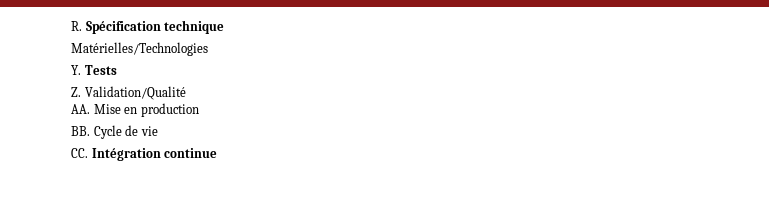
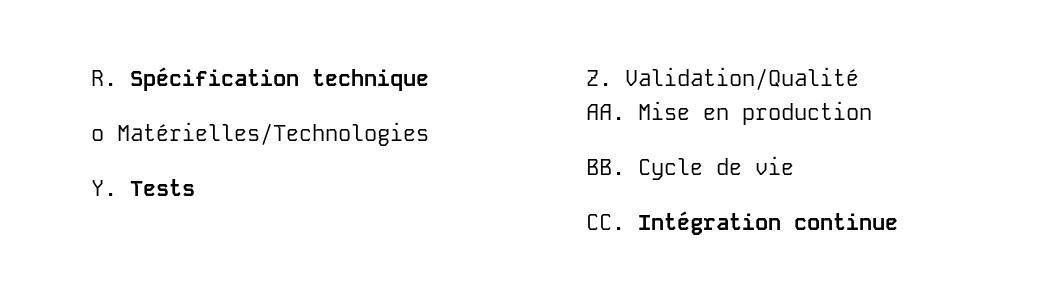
- Matérielles/Technologies
+ o Matérielles/Technologies

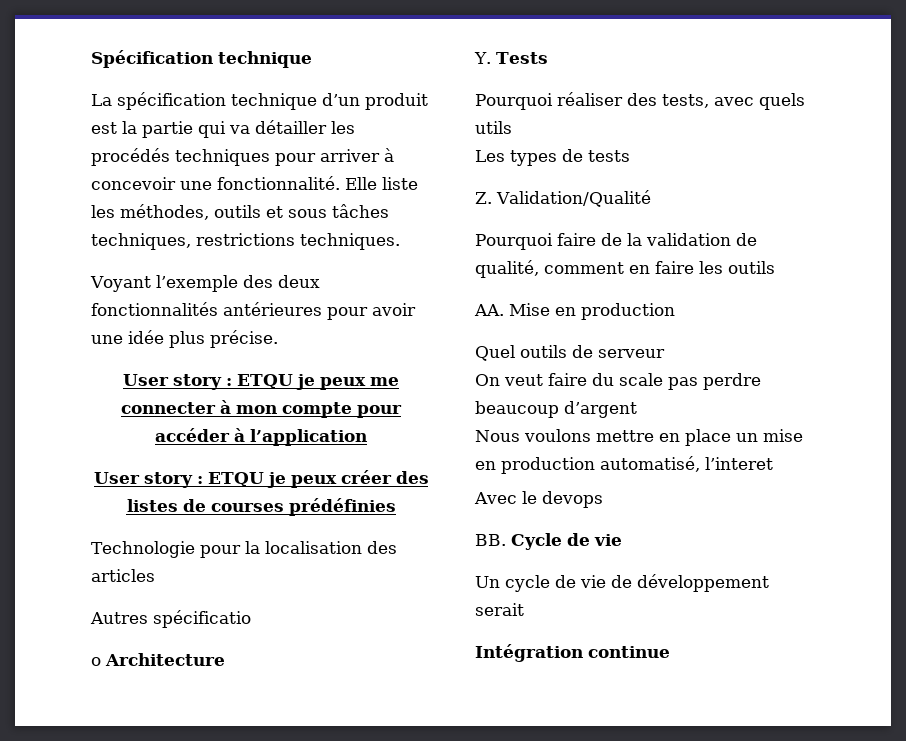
- R. Spécification technique
+ Spécification technique
+ La spécification technique d’un produit est la partie qui va détailler les procédés techniques pour arriver à concevoir une fonctionnalité. Elle liste les méthodes, outils et sous tâches techniques, restrictions techniques.
+ Voyant l’exemple des deux fonctionnalités antérieures pour avoir une idée plus précise.
+ User story : ETQU je peux me connecter à mon compte pour accéder à l’application
+ User story : ETQU je peux créer des listes de courses prédéfinies
+ Technologie pour la localisation des articles
+ Autres spécificatio
- o Matérielles/Technologies
+ o Architecture
+ Pourquoi réaliser des tests, avec quels utils
+ Les types de tests
  Z. Validation/Qualité
+ Pourquoi faire de la validation de qualité, comment en faire les outils
  AA. Mise en production
+ Quel outils de serveur
+ On veut faire du scale pas perdre beaucoup d’argent
+ Nous voulons mettre en place un mise en production automatisé, l’interet
+ Avec le devops
  BB. Cycle de vie
- CC. Intégration continue
+ Un cycle de vie de développement serait
+ Intégration continue

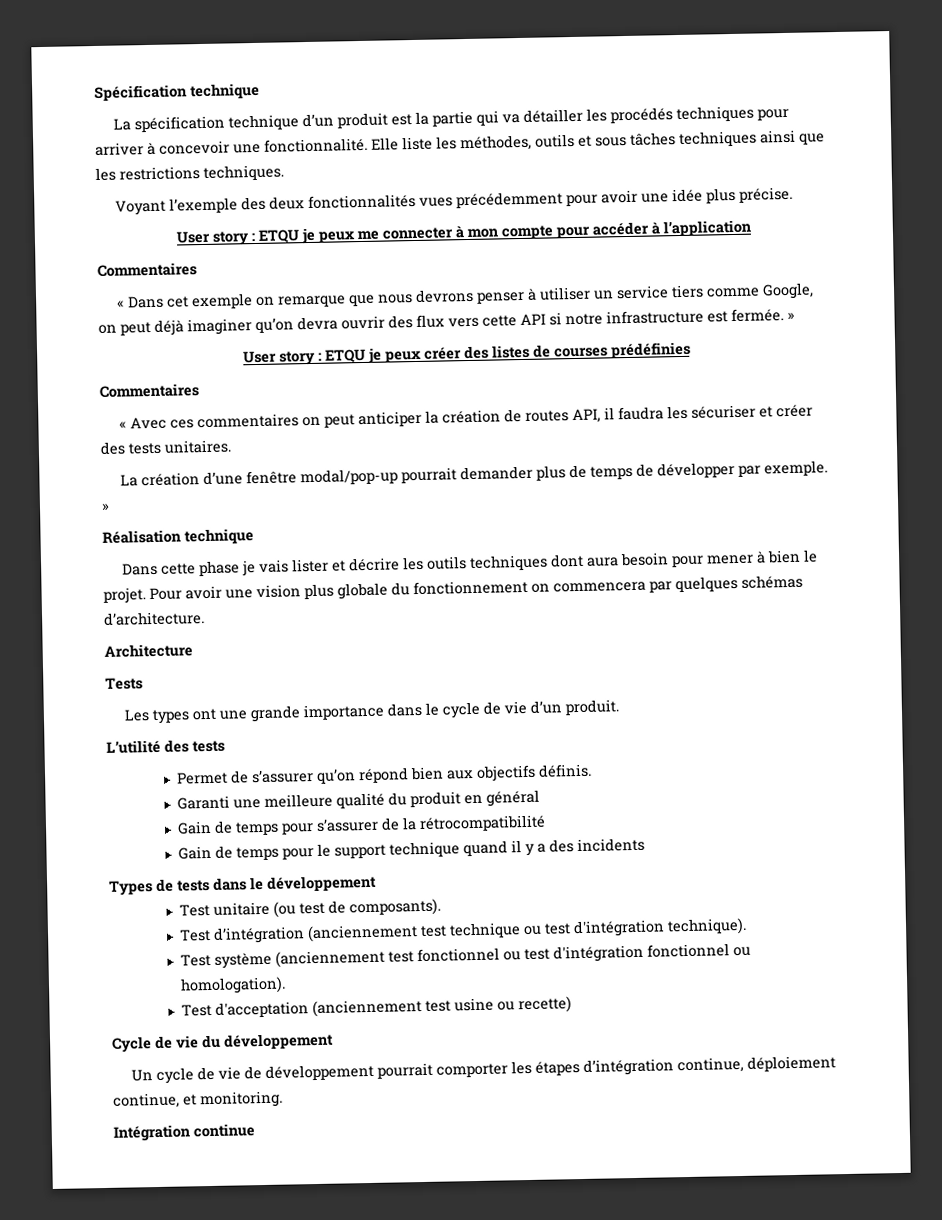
- Elle liste les méthodes, outils et sous tâches techniques, restrictions techniques.
+ Elle liste les méthodes, outils et sous tâches techniques ainsi que les restrictions techniques.
- Voyant l’exemple des deux fonctionnalités antérieures pour avoir une idée plus précise.
+ Voyant l’exemple des deux fonctionnalités vues précédemment pour avoir une idée plus précise.
  User story : ETQU je peux me connecter à mon compte pour accéder à l’application
+ Commentaires
+ « Dans cet exemple on remarque que nous devrons penser à utiliser un service tiers comme Google, on peut déjà imaginer qu’on devra ouvrir des flux vers cette API si notre infrastructure est fermée. »
  User story : ETQU je peux créer des listes de courses prédéfinies
- Technologie pour la localisation des articles
- Autres spécificatio
- o Architecture
+ Commentaires
+ « Avec ces commentaires on peut anticiper la création de routes API, il faudra les sécuriser et créer des tests unitaires.
+ La création d’une fenêtre modal/pop-up pourrait demander plus de temps de développer par exemple. »
+ Réalisation technique
+ Dans cette phase je vais lister et décrire les outils techniques dont aura besoin pour mener à bien le projet. Pour avoir une vision plus globale du fonctionnement on commencera par quelques schémas d’architecture.
+ Architecture
- Y. Tests
+ Tests
- Pourquoi réaliser des tests, avec quels utils
- Les types de tests
- Z. Validation/Qualité
- Pourquoi faire de la validation de qualité, comment en faire les outils
- AA. Mise en production
- Quel outils de serveur
- On veut faire du scale pas perdre beaucoup d’argent
- Nous voulons mettre en place un mise en production automatisé, l’interet
- Avec le devops
- BB. Cycle de vie
+ Les types ont une grande importance dans le cycle de vie d’un produit.
+ L’utilité des tests
+ Permet de s’assurer qu’on répond bien aux objectifs définis.
+ Garanti une meilleure qualité du produit en général
+ Gain de temps pour s’assurer de la rétrocompatibilité
+ Gain de temps pour le support technique quand il y a des incidents
+ Types de tests dans le développement
+ Test unitaire (ou test de composants).
+ Test d’intégration (anciennement test technique ou test d'intégration technique).
+ Test système (anciennement test fonctionnel ou test d'intégration fonctionnel ou homologation).
+ Test d'acceptation (anciennement test usine ou recette)
+ Cycle de vie du développement
- Un cycle de vie de développement serait
+ Un cycle de vie de développement pourrait comporter les étapes d’intégration continue, déploiement continue, et monitoring.

